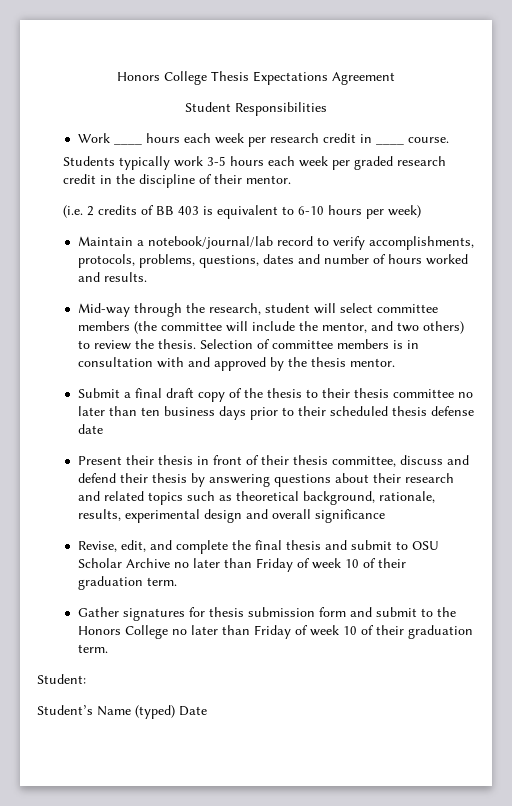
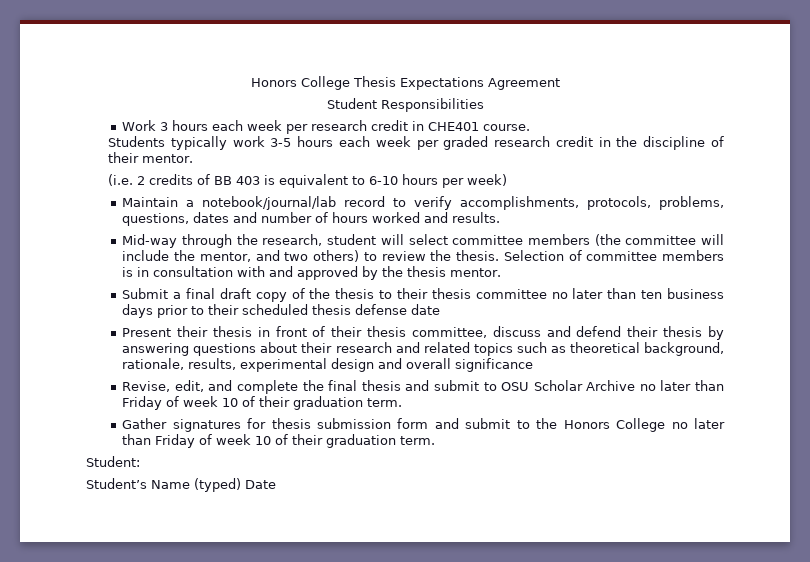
- Work ____ hours each week per research credit in ____ course.
+ Work 3 hours each week per research credit in CHE401 course.

